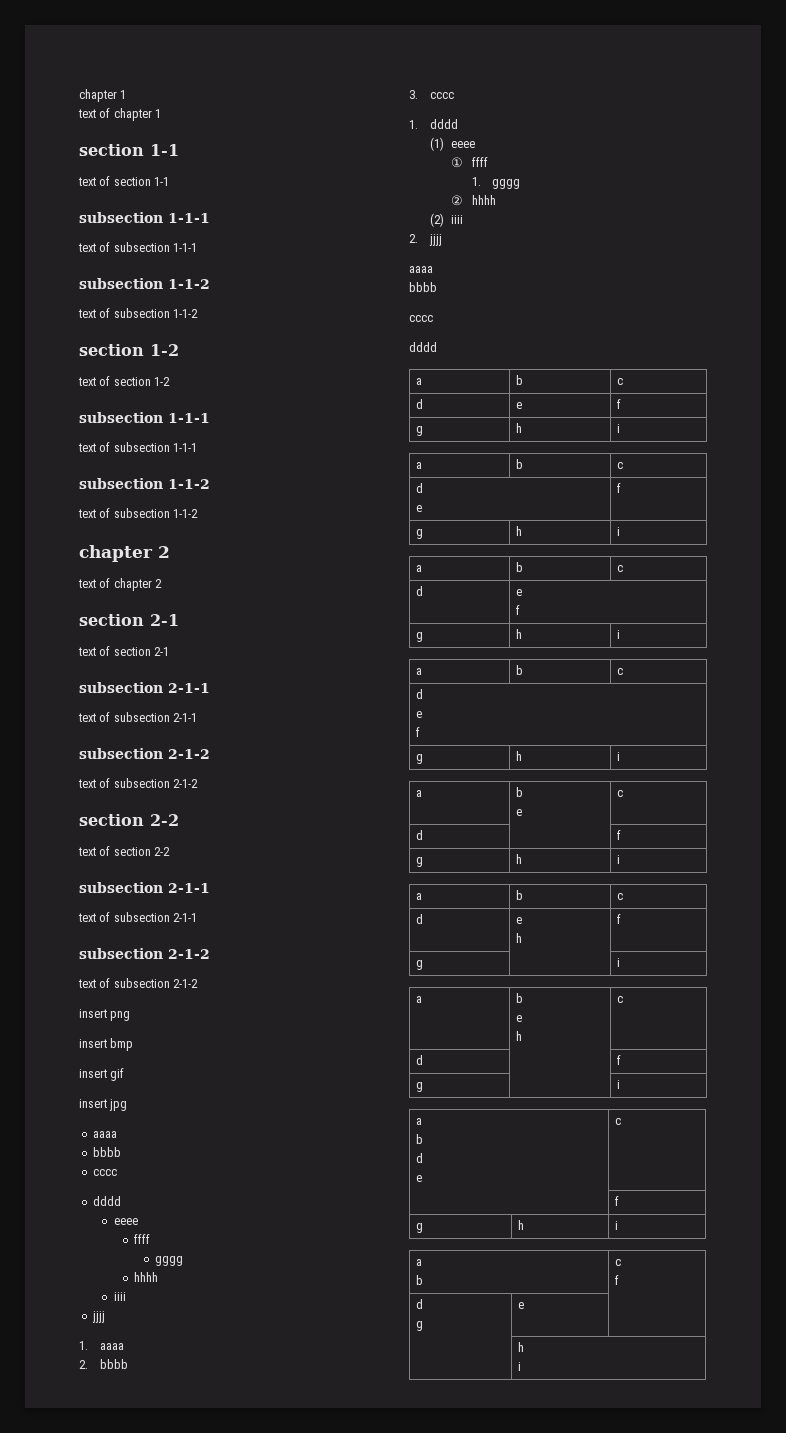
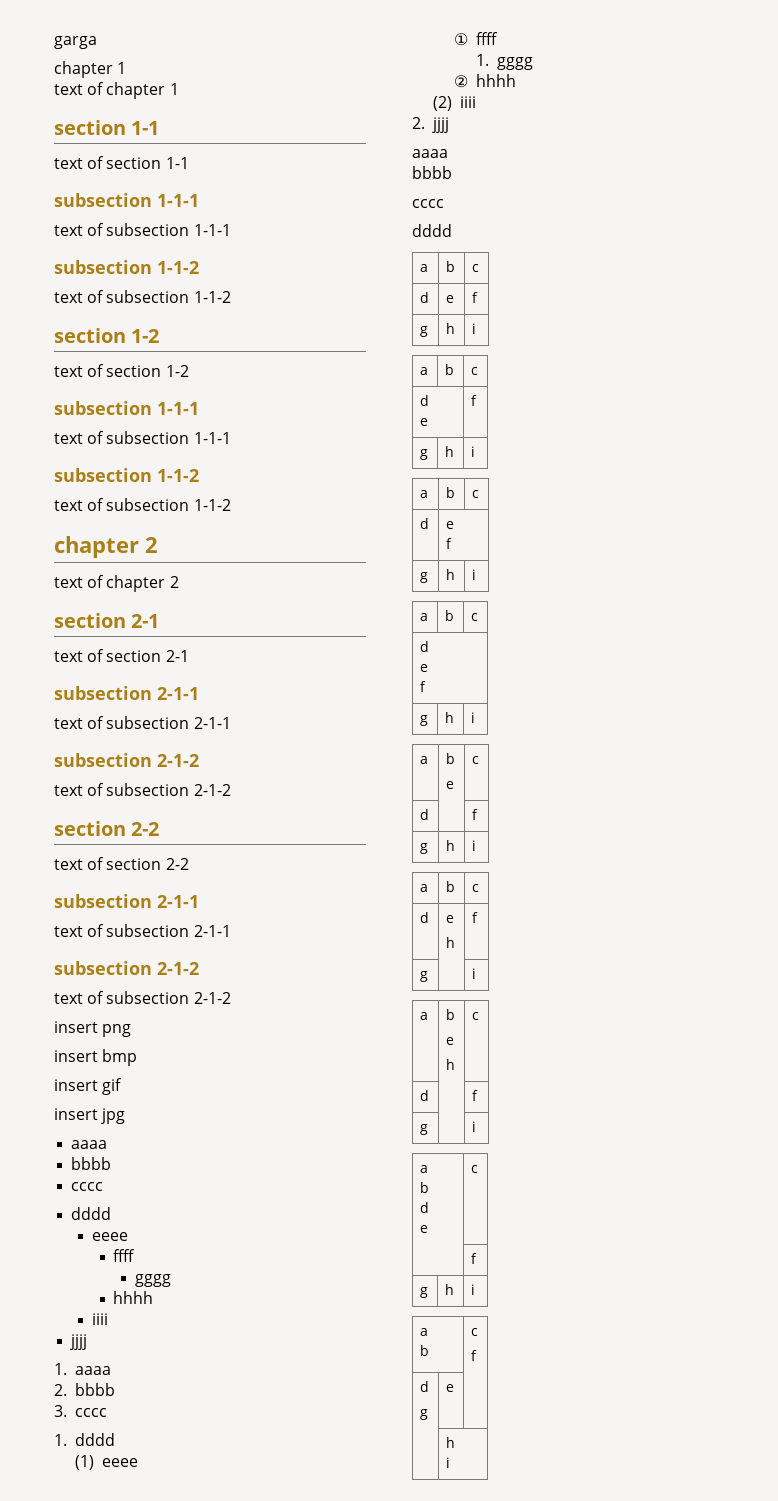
+ garga

